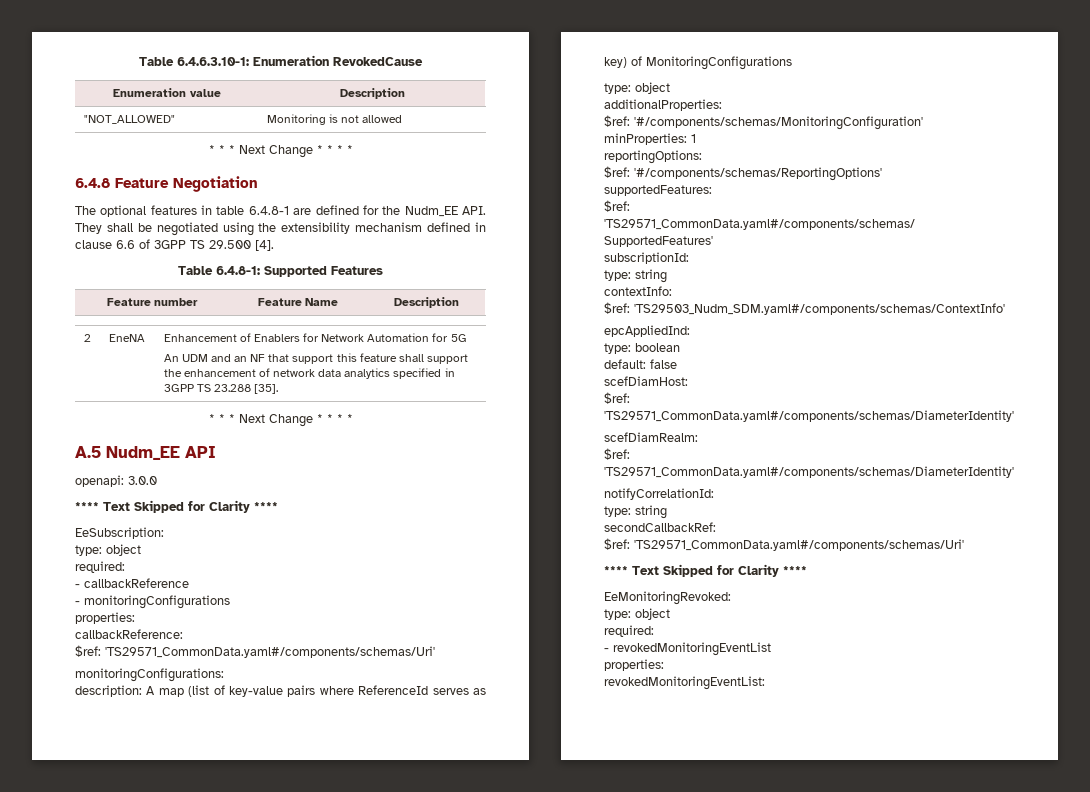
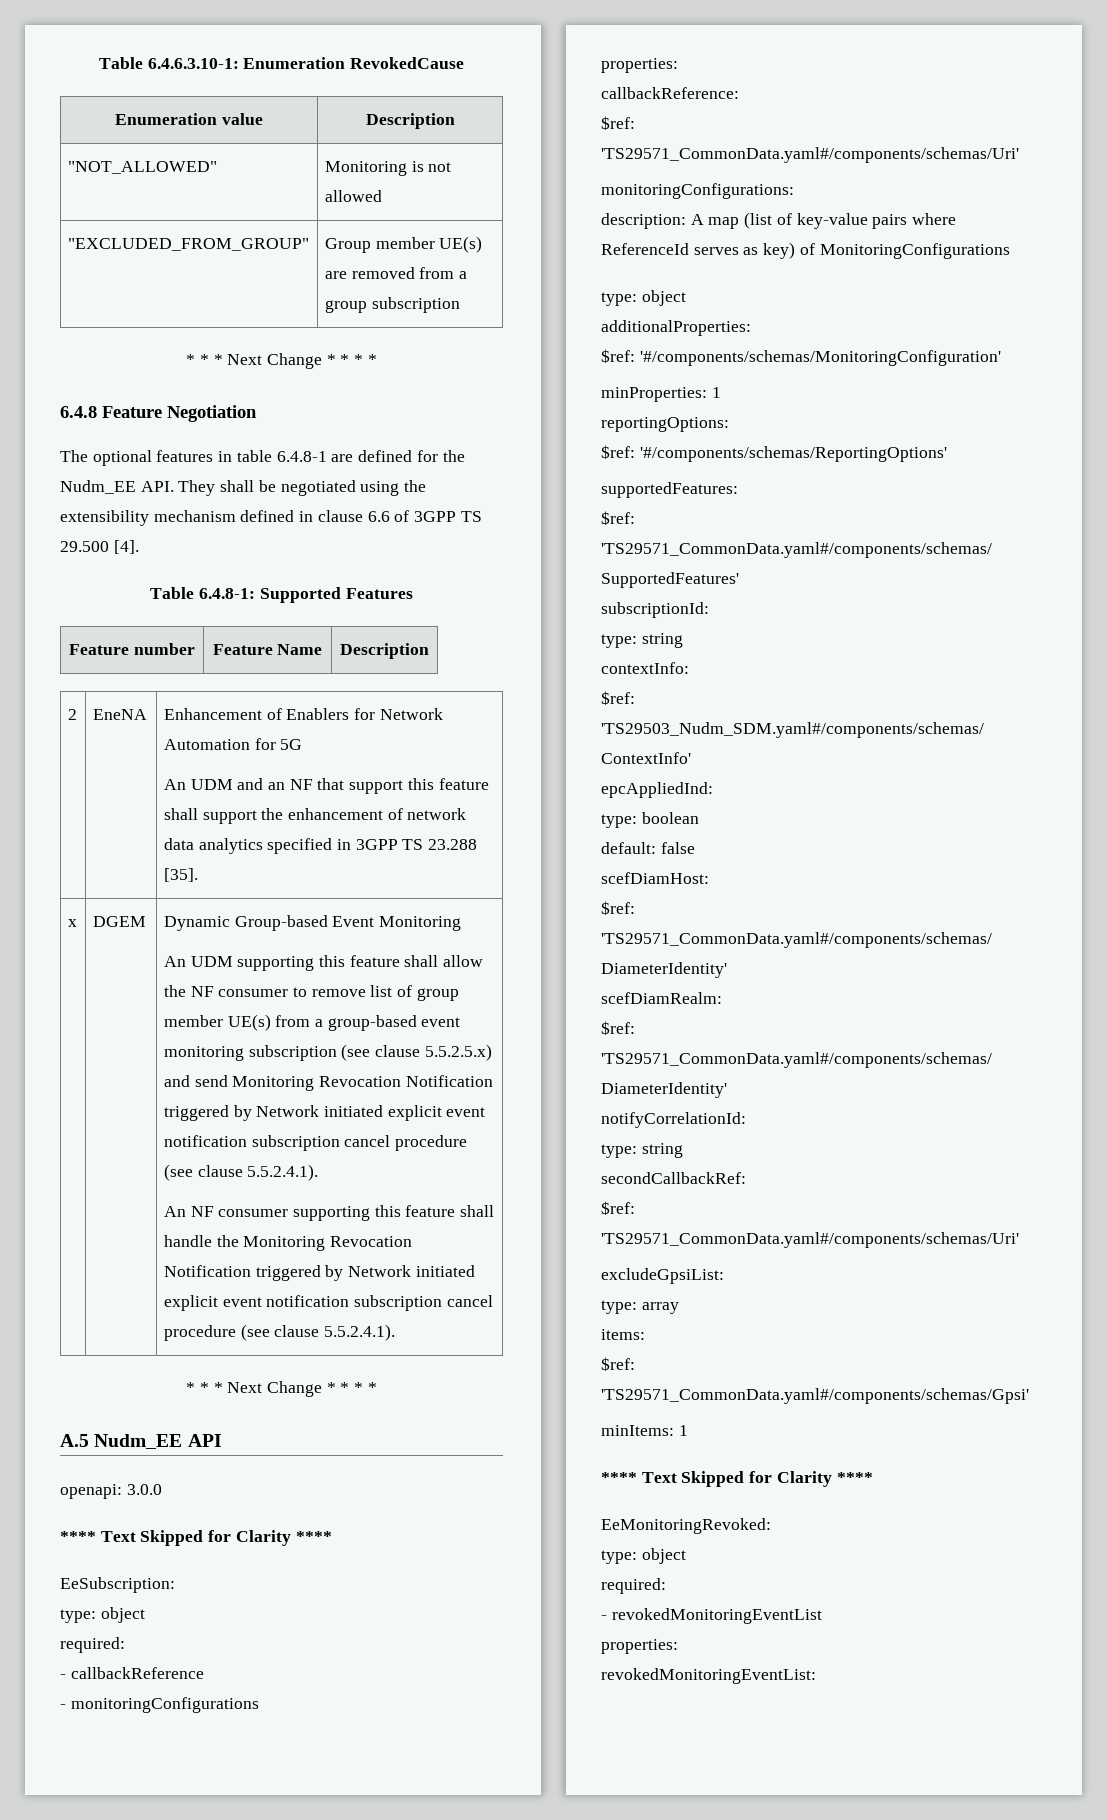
+ "EXCLUDED_FROM_GROUP" | Group member UE(s) are removed from a group subscription
+ x | DGEM | Dynamic Group-based Event Monitoring
+ An UDM supporting this feature shall allow the NF consumer to remove list of group member UE(s) from a group-based event monitoring subscription (see clause 5.5.2.5.x) and send Monitoring Revocation Notification triggered by Network initiated explicit event notification subscription cancel procedure (see clause 5.5.2.4.1).
+ An NF consumer supporting this feature shall handle the Monitoring Revocation Notification triggered by Network initiated explicit event notification subscription cancel procedure (see clause 5.5.2.4.1).
+ excludeGpsiList:
+ type: array
+ items:
+ $ref: 'TS29571_CommonData.yaml#/components/schemas/Gpsi'
+ minItems: 1

